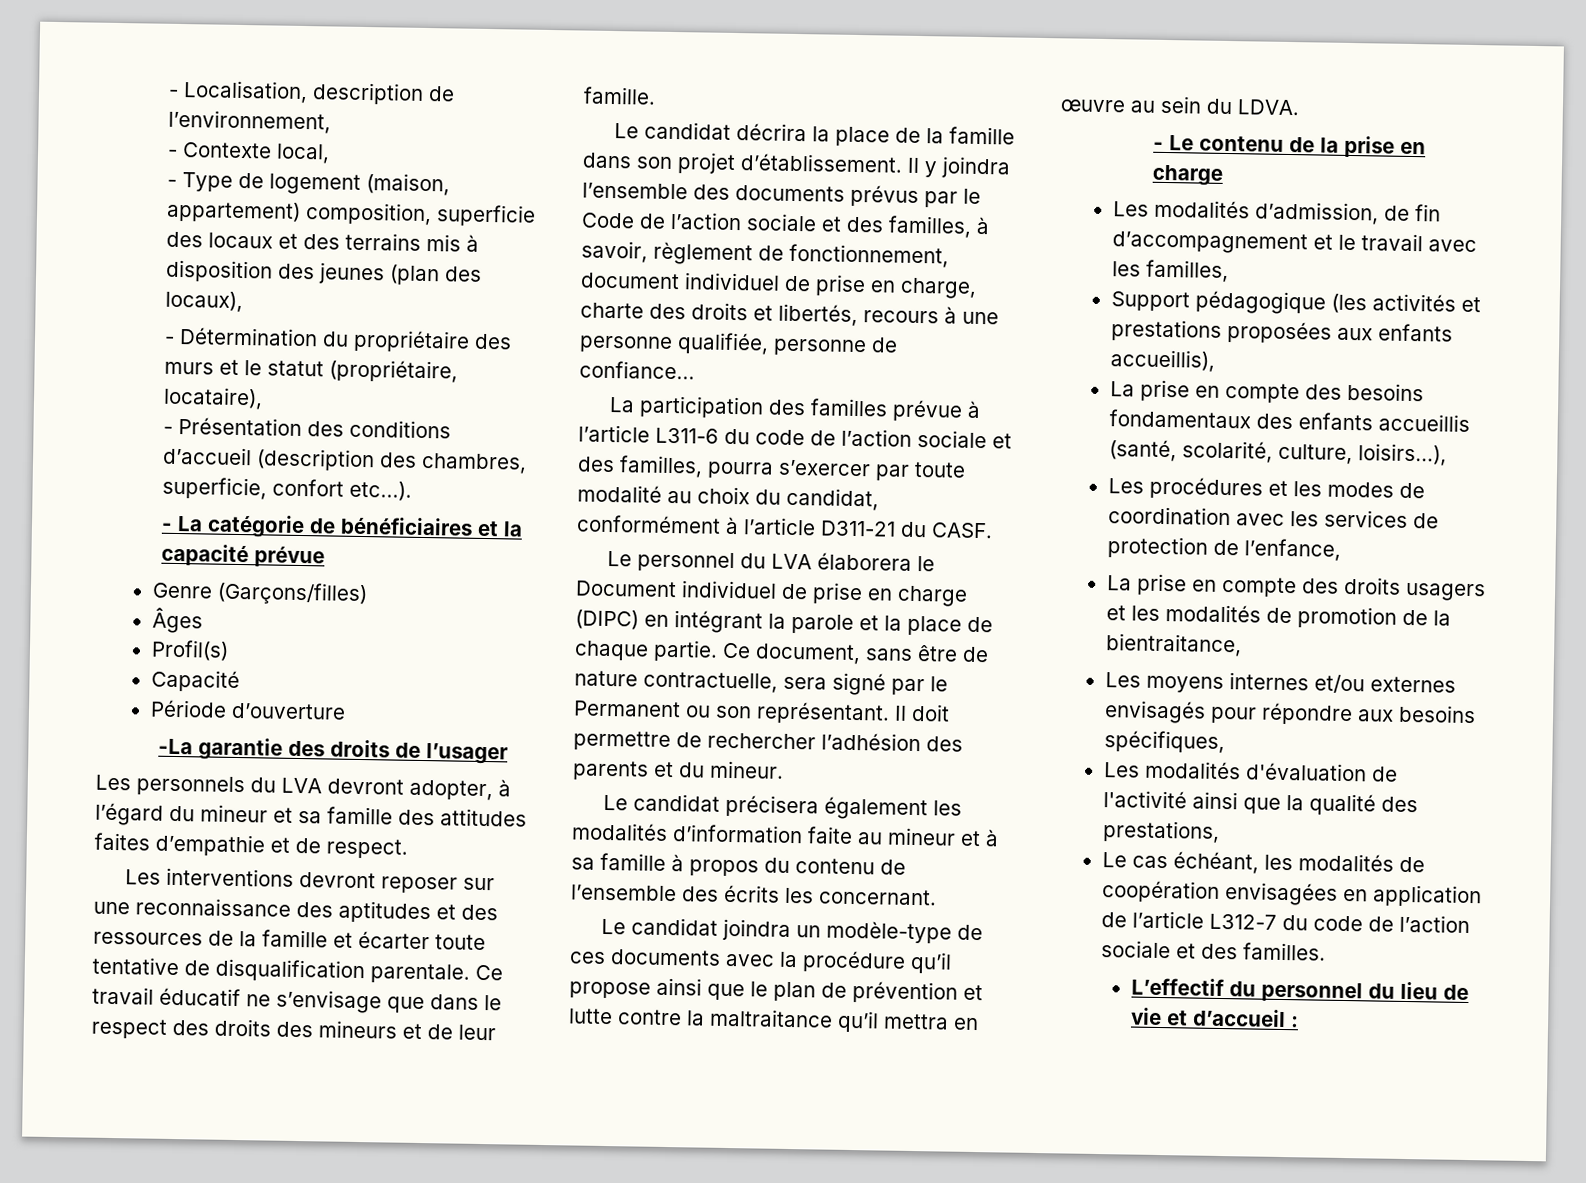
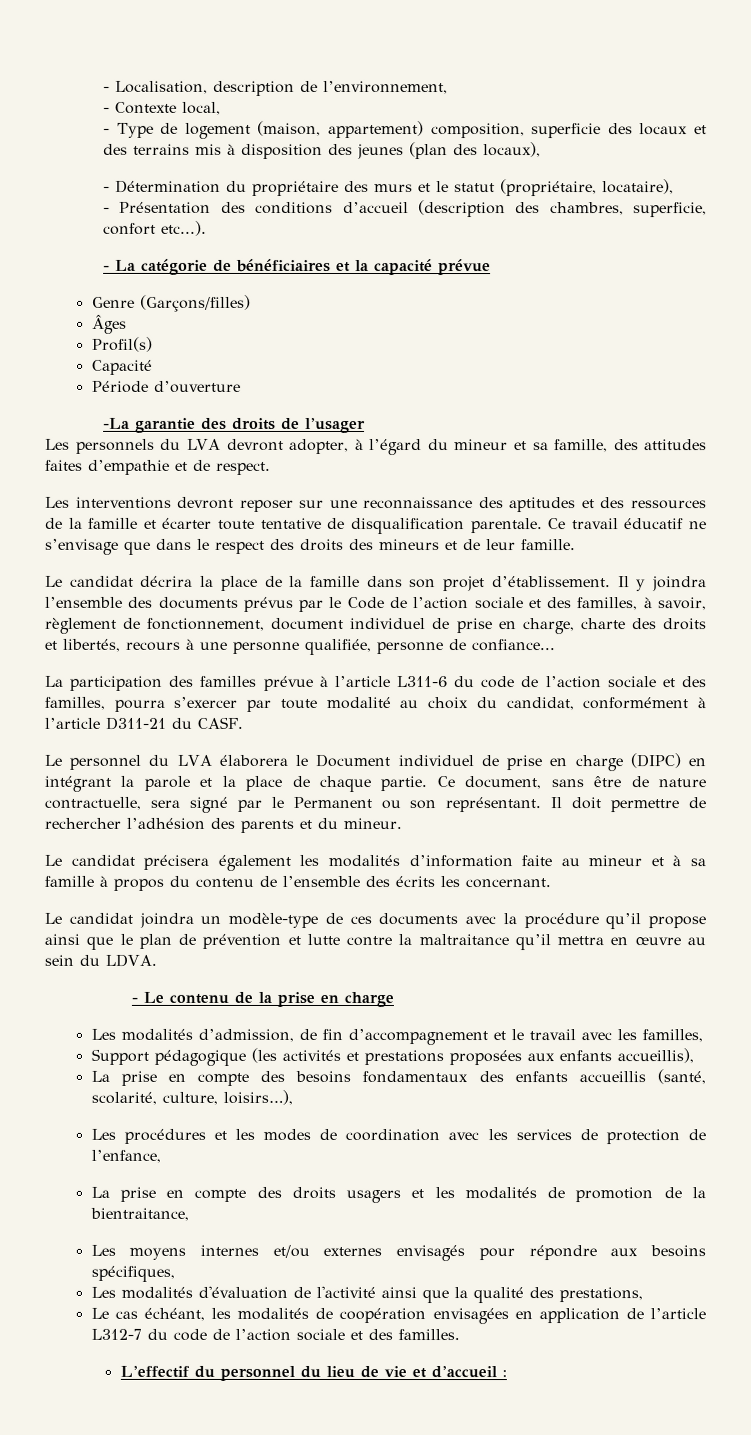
- Les personnels du LVA devront adopter, à l’égard du mineur et sa famille des attitudes faites d’empathie et de respect.
+ Les personnels du LVA devront adopter, à l’égard du mineur et sa famille, des attitudes faites d’empathie et de respect.

